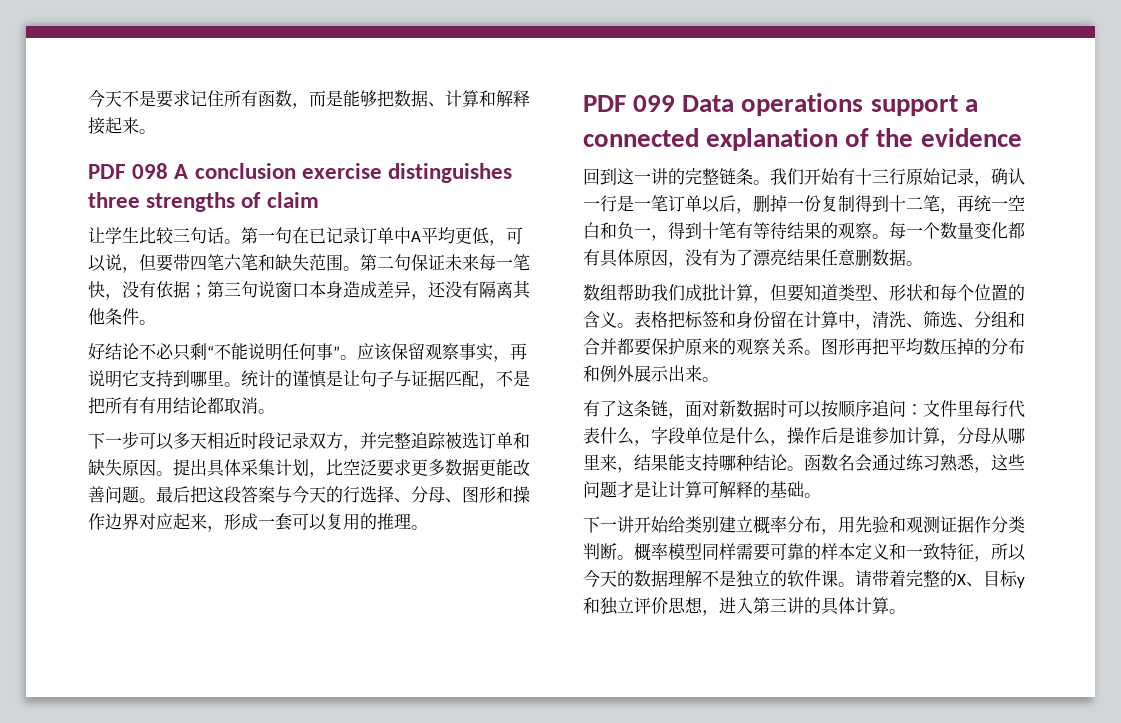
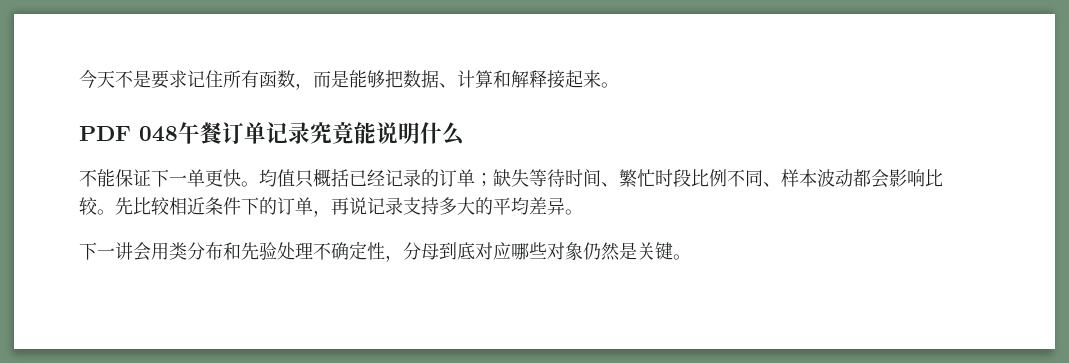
- PDF 098 A conclusion exercise distinguishes three strengths of claim
- 让学生比较三句话。第一句在已记录订单中A平均更低，可以说，但要带四笔六笔和缺失范围。第二句保证未来每一笔快，没有依据；第三句说窗口本身造成差异，还没有隔离其他条件。
- 好结论不必只剩“不能说明任何事”。应该保留观察事实，再说明它支持到哪里。统计的谨慎是让句子与证据匹配，不是把所有有用结论都取消。
- 下一步可以多天相近时段记录双方，并完整追踪被选订单和缺失原因。提出具体采集计划，比空泛要求更多数据更能改善问题。最后把这段答案与今天的行选择、分母、图形和操作边界对应起来，形成一套可以复用的推理。
- PDF 099 Data operations support a connected explanation of the evidence
- 回到这一讲的完整链条。我们开始有十三行原始记录，确认一行是一笔订单以后，删掉一份复制得到十二笔，再统一空白和负一，得到十笔有等待结果的观察。每一个数量变化都有具体原因，没有为了漂亮结果任意删数据。
- 数组帮助我们成批计算，但要知道类型、形状和每个位置的含义。表格把标签和身份留在计算中，清洗、筛选、分组和合并都要保护原来的观察关系。图形再把平均数压掉的分布和例外展示出来。
- 有了这条链，面对新数据时可以按顺序追问：文件里每行代表什么，字段单位是什么，操作后是谁参加计算，分母从哪里来，结果能支持哪种结论。函数名会通过练习熟悉，这些问题才是让计算可解释的基础。
- 下一讲开始给类别建立概率分布，用先验和观测证据作分类判断。概率模型同样需要可靠的样本定义和一致特征，所以今天的数据理解不是独立的软件课。请带着完整的X、目标y和独立评价思想，进入第三讲的具体计算。
+ PDF 048午餐订单记录究竟能说明什么
+ 不能保证下一单更快。均值只概括已经记录的订单；缺失等待时间、繁忙时段比例不同、样本波动都会影响比较。先比较相近条件下的订单，再说记录支持多大的平均差异。
+ 下一讲会用类分布和先验处理不确定性，分母到底对应哪些对象仍然是关键。

